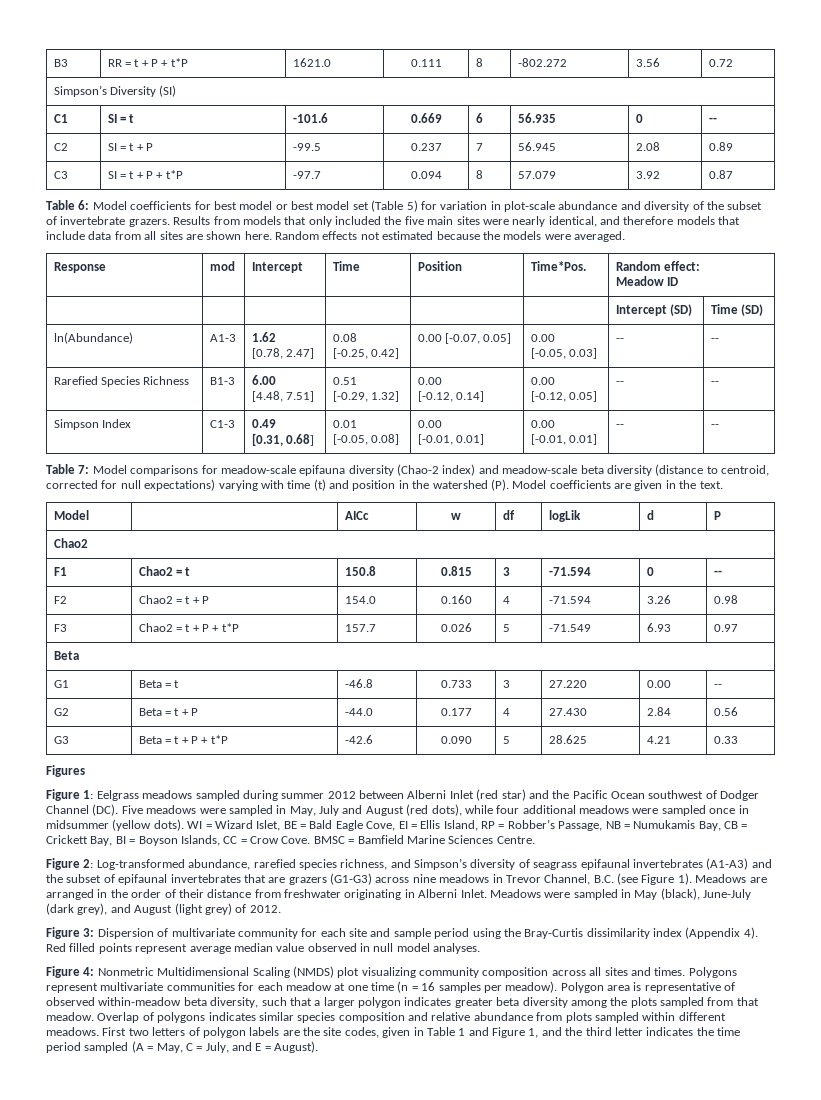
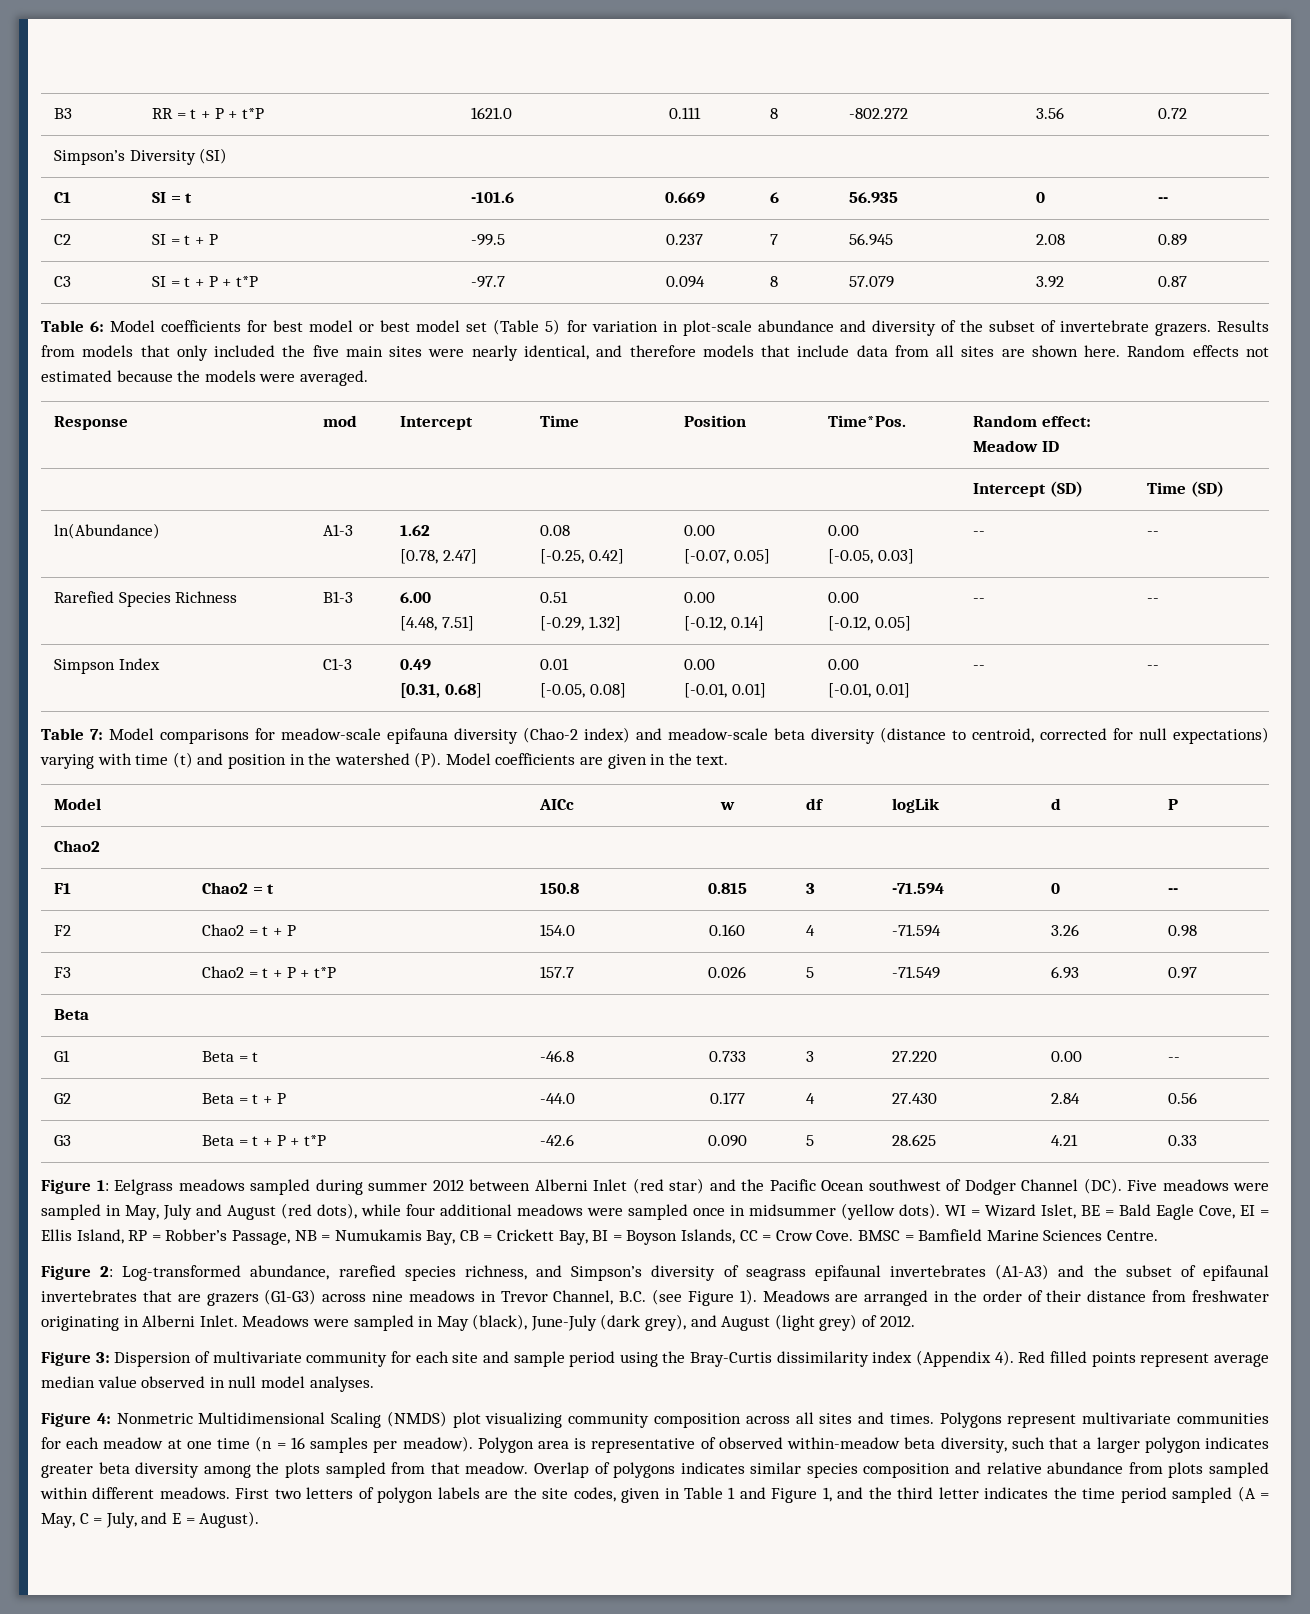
  ln(Abundance) | A1-3 | 1.62
  [0.78, 2.47] | 0.08
- [-0.25, 0.42] | 0.00 [-0.07, 0.05] | 0.00
+ [-0.25, 0.42] | 0.00
+ [-0.07, 0.05] | 0.00
- Figures

